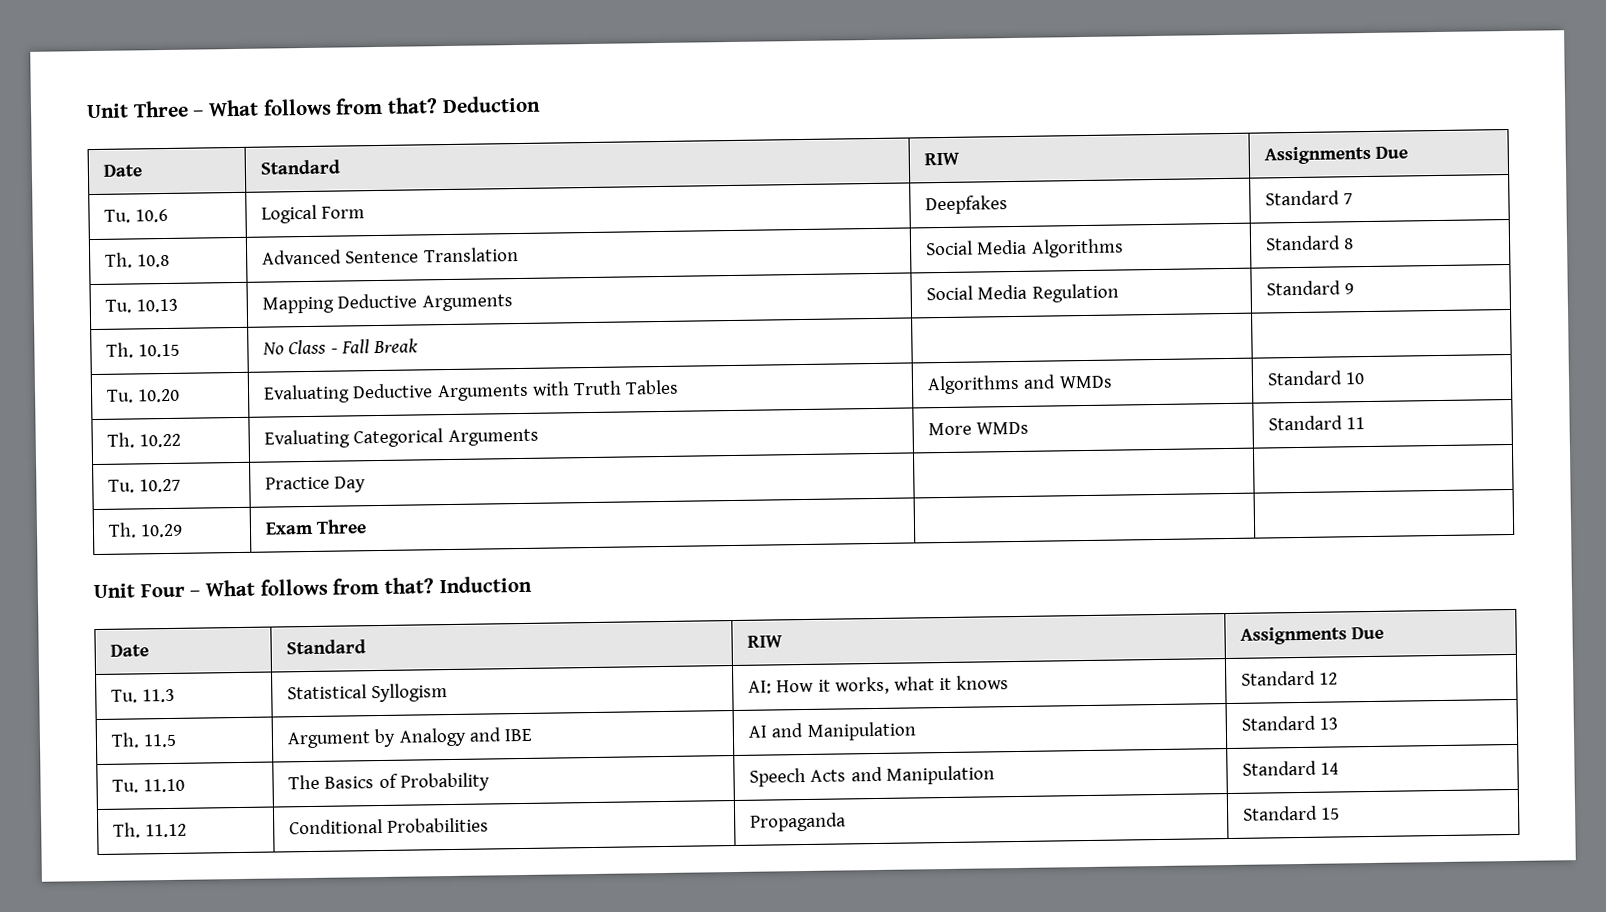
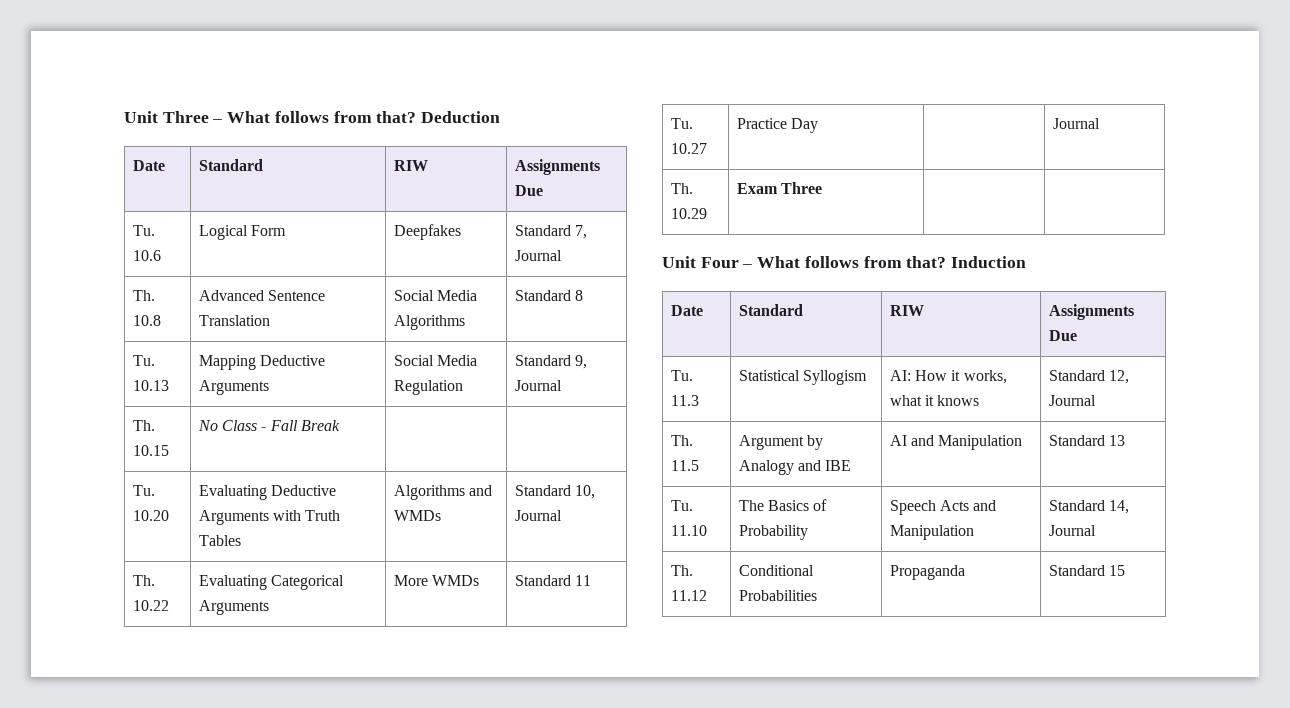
- Tu. 10.6 | Logical Form | Deepfakes | Standard 7
+ Tu. 10.6 | Logical Form | Deepfakes | Standard 7, Journal
- Tu. 10.13 | Mapping Deductive Arguments | Social Media Regulation | Standard 9
+ Tu. 10.13 | Mapping Deductive Arguments | Social Media Regulation | Standard 9, Journal
- Tu. 10.20 | Evaluating Deductive Arguments with Truth Tables | Algorithms and WMDs | Standard 10
+ Tu. 10.20 | Evaluating Deductive Arguments with Truth Tables | Algorithms and WMDs | Standard 10, Journal
- Tu. 10.27 | Practice Day | |
+ Tu. 10.27 | Practice Day | | Journal
- Tu. 11.3 | Statistical Syllogism | AI: How it works, what it knows | Standard 12
+ Tu. 11.3 | Statistical Syllogism | AI: How it works, what it knows | Standard 12, Journal
- Tu. 11.10 | The Basics of Probability | Speech Acts and Manipulation | Standard 14
+ Tu. 11.10 | The Basics of Probability | Speech Acts and Manipulation | Standard 14, Journal

